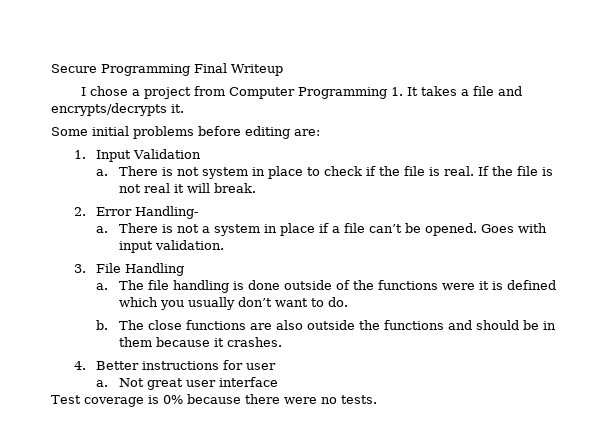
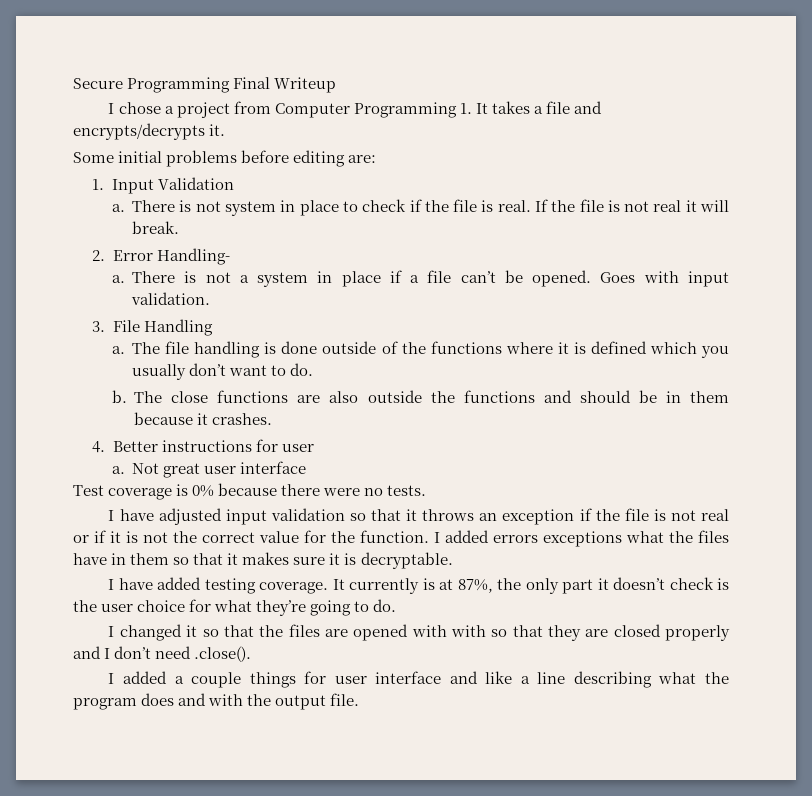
- The file handling is done outside of the functions were it is defined which you usually don’t want to do.
+ The file handling is done outside of the functions where it is defined which you usually don’t want to do.
+ I have adjusted input validation so that it throws an exception if the file is not real or if it is not the correct value for the function. I added errors exceptions what the files have in them so that it makes sure it is decryptable.
+ I have added testing coverage. It currently is at 87%, the only part it doesn’t check is the user choice for what they’re going to do.
+ I changed it so that the files are opened with with so that they are closed properly and I don’t need .close().
+ I added a couple things for user interface and like a line describing what the program does and with the output file.

